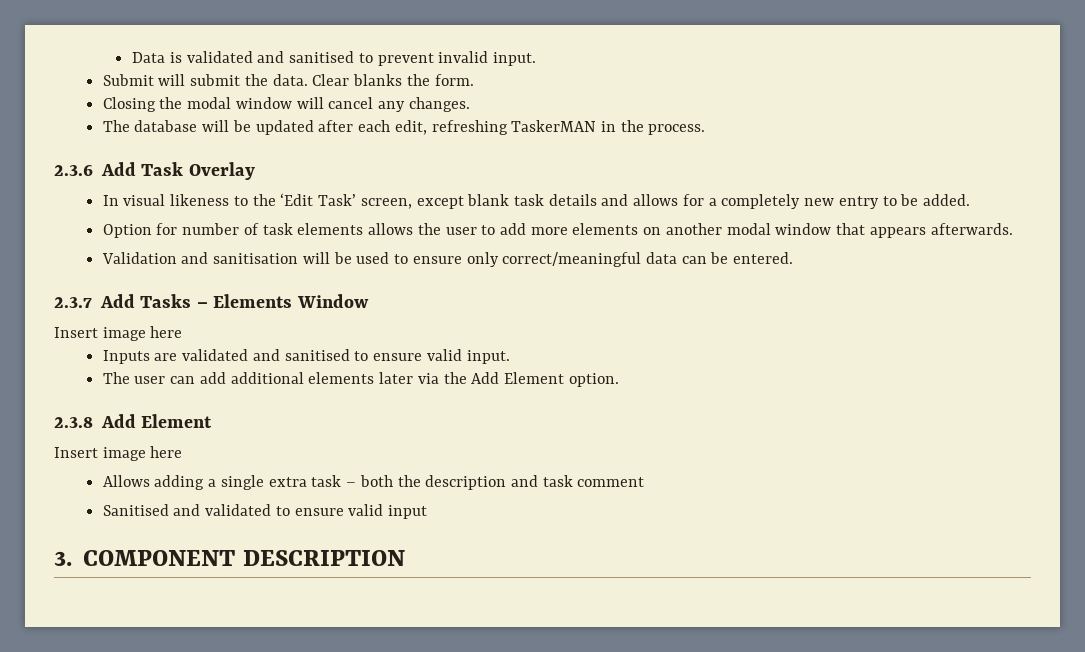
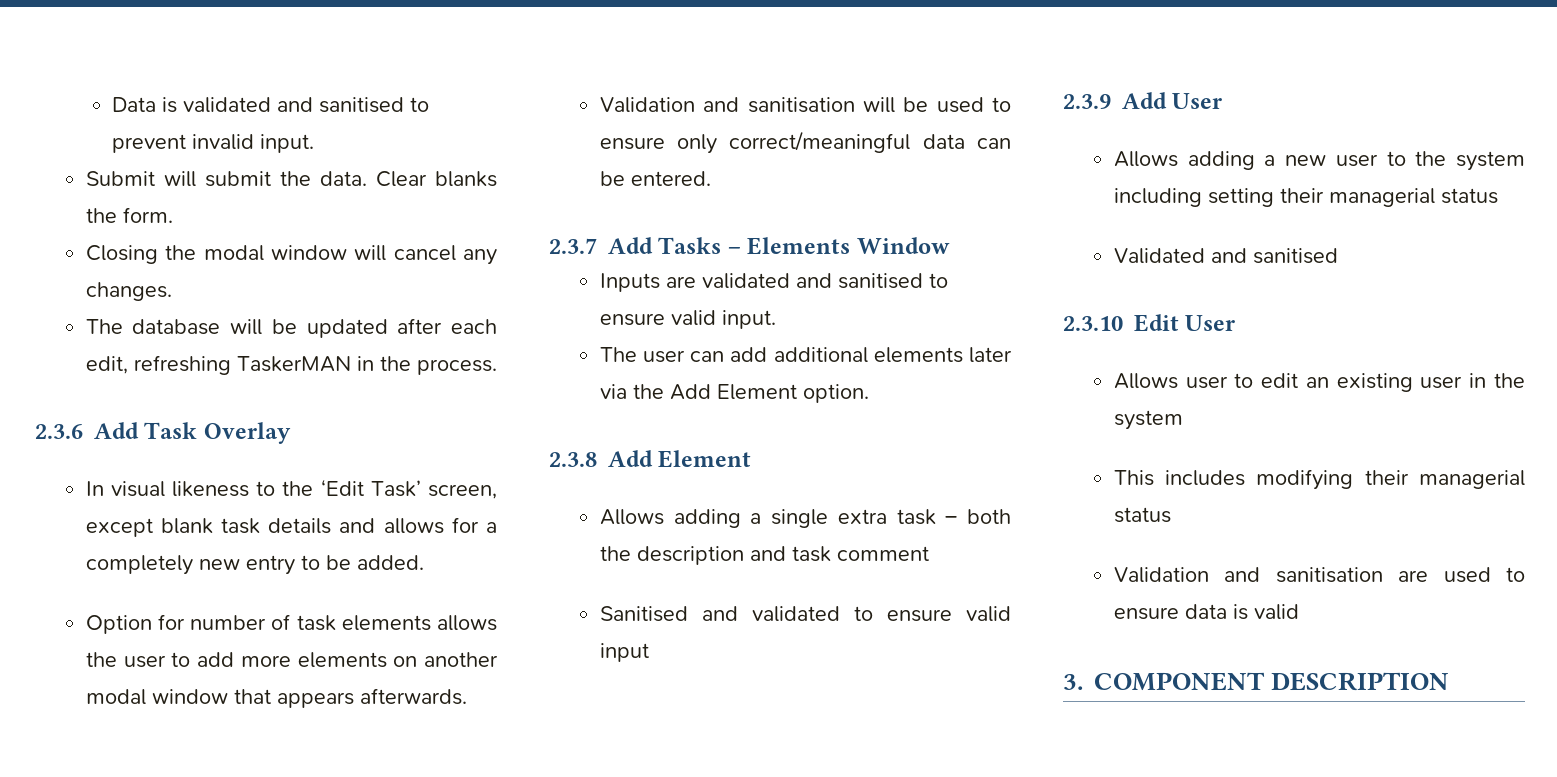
  2.3.7 Add Tasks – Elements Window
- Insert image here
  2.3.8 Add Element
- Insert image here
+ 2.3.9 Add User
+ Allows adding a new user to the system including setting their managerial status
+ Validated and sanitised
+ 2.3.10 Edit User
+ Allows user to edit an existing user in the system
+ This includes modifying their managerial status
+ Validation and sanitisation are used to ensure data is valid

